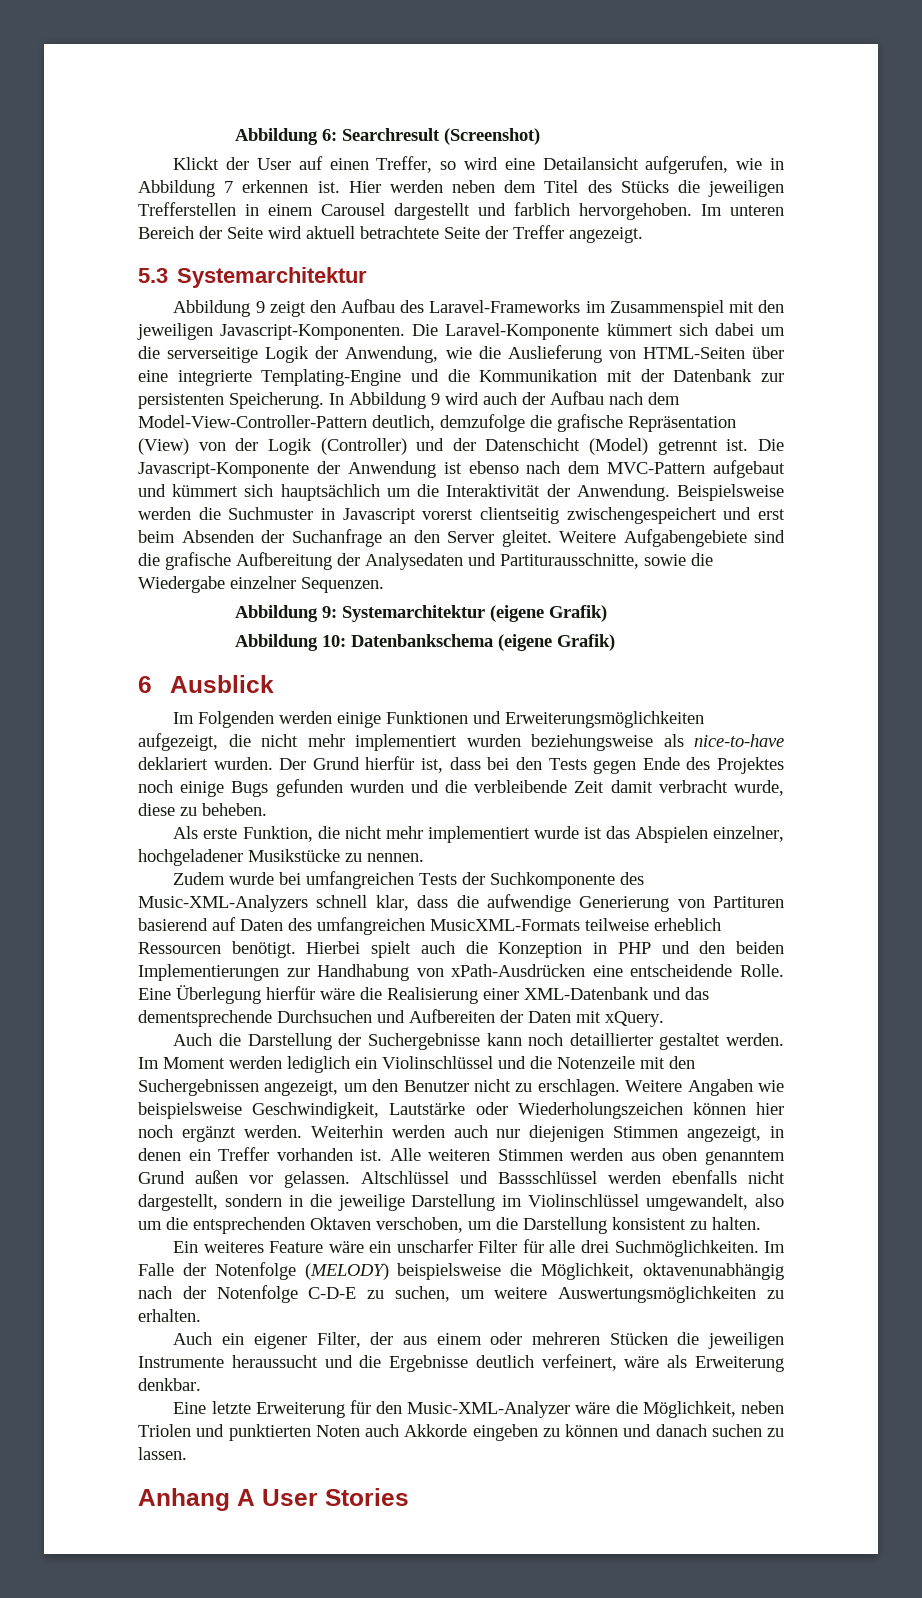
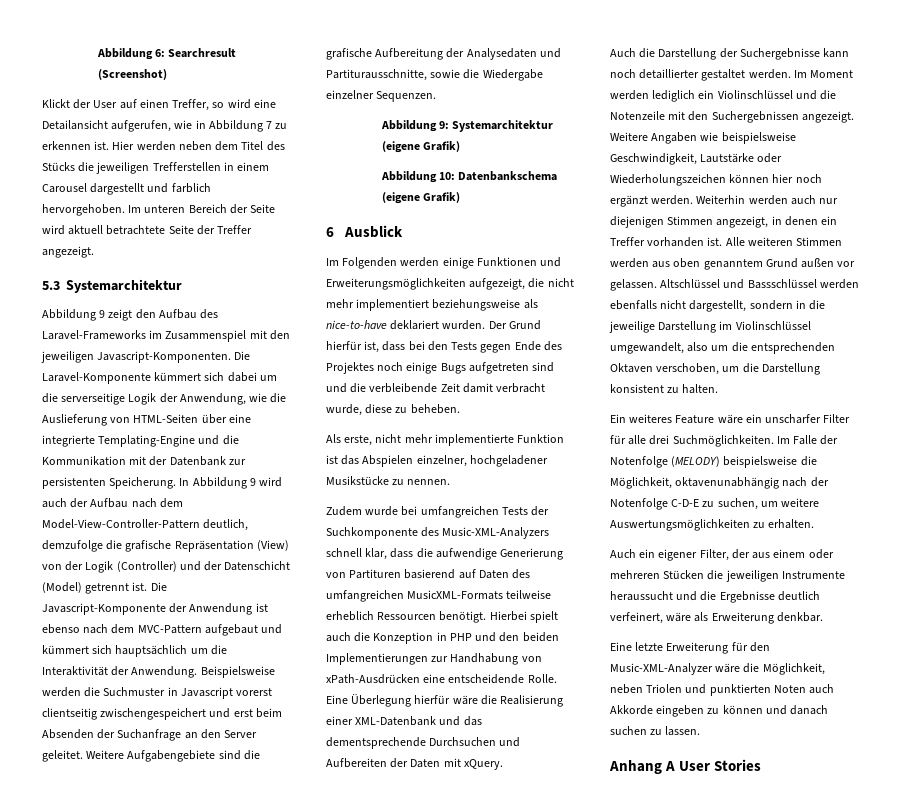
- Klickt der User auf einen Treffer, so wird eine Detailansicht aufgerufen, wie in Abbildung 7 erkennen ist.
+ Klickt der User auf einen Treffer, so wird eine Detailansicht aufgerufen, wie in Abbildung 7 zu erkennen ist.
- Beispielsweise werden die Suchmuster in Javascript vorerst clientseitig zwischengespeichert und erst beim Absenden der Suchanfrage an den Server gleitet.
+ Beispielsweise werden die Suchmuster in Javascript vorerst clientseitig zwischengespeichert und erst beim Absenden der Suchanfrage an den Server geleitet.
- Im Folgenden werden einige Funktionen und Erweiterungsmöglichkeiten aufgezeigt, die nicht mehr implementiert wurden beziehungsweise als nice-to-have deklariert wurden.
+ Im Folgenden werden einige Funktionen und Erweiterungsmöglichkeiten aufgezeigt, die nicht mehr implementiert beziehungsweise als nice-to-have deklariert wurden.
- Der Grund hierfür ist, dass bei den Tests gegen Ende des Projektes noch einige Bugs gefunden wurden und die verbleibende Zeit damit verbracht wurde, diese zu beheben.
+ Der Grund hierfür ist, dass bei den Tests gegen Ende des Projektes noch einige Bugs aufgetreten sind und die verbleibende Zeit damit verbracht wurde, diese zu beheben.
- Als erste Funktion, die nicht mehr implementiert wurde ist das Abspielen einzelner, hochgeladener Musikstücke zu nennen.
+ Als erste, nicht mehr implementierte Funktion ist das Abspielen einzelner, hochgeladener Musikstücke zu nennen.
- Im Moment werden lediglich ein Violinschlüssel und die Notenzeile mit den Suchergebnissen angezeigt, um den Benutzer nicht zu erschlagen.
+ Im Moment werden lediglich ein Violinschlüssel und die Notenzeile mit den Suchergebnissen angezeigt.

